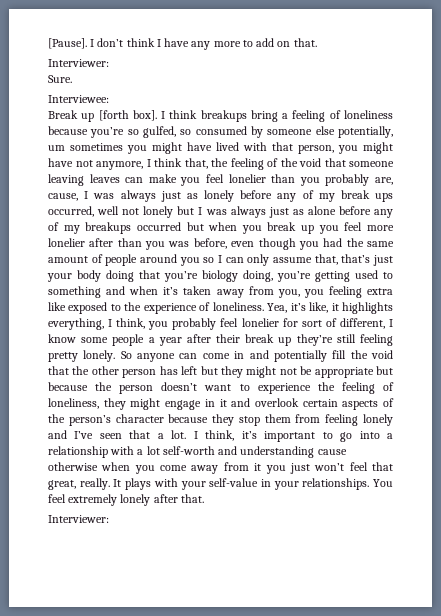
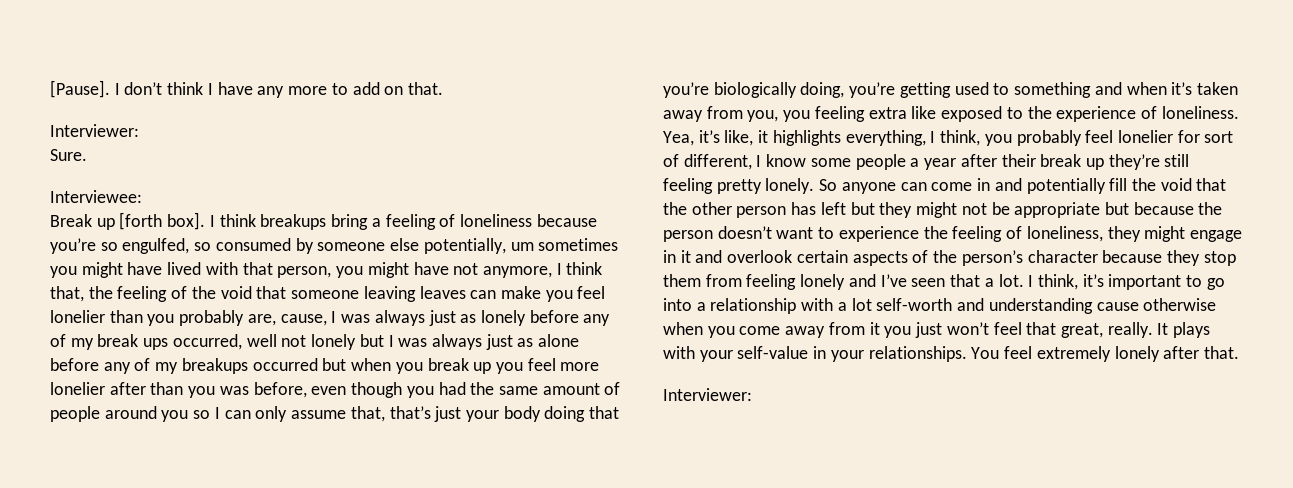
- I think breakups bring a feeling of loneliness because you’re so gulfed, so consumed by someone else potentially, um sometimes you might have lived with that person, you might have not anymore, I think that, the feeling of the void that someone leaving leaves can make you feel lonelier than you probably are, cause, I was always just as lonely before any of my break ups occurred, well not lonely but I was always just as alone before any of my breakups occurred but when you break up you feel more lonelier after than you was before, even though you had the same amount of people around you so I can only assume that, that’s just your body doing that you’re biology doing, you’re getting used to something and when it’s taken away from you, you feeling extra like exposed to the experience of loneliness.
+ I think breakups bring a feeling of loneliness because you’re so engulfed, so consumed by someone else potentially, um sometimes you might have lived with that person, you might have not anymore, I think that, the feeling of the void that someone leaving leaves can make you feel lonelier than you probably are, cause, I was always just as lonely before any of my break ups occurred, well not lonely but I was always just as alone before any of my breakups occurred but when you break up you feel more lonelier after than you was before, even though you had the same amount of people around you so I can only assume that, that’s just your body doing that you’re biologically doing, you’re getting used to something and when it’s taken away from you, you feeling extra like exposed to the experience of loneliness.

